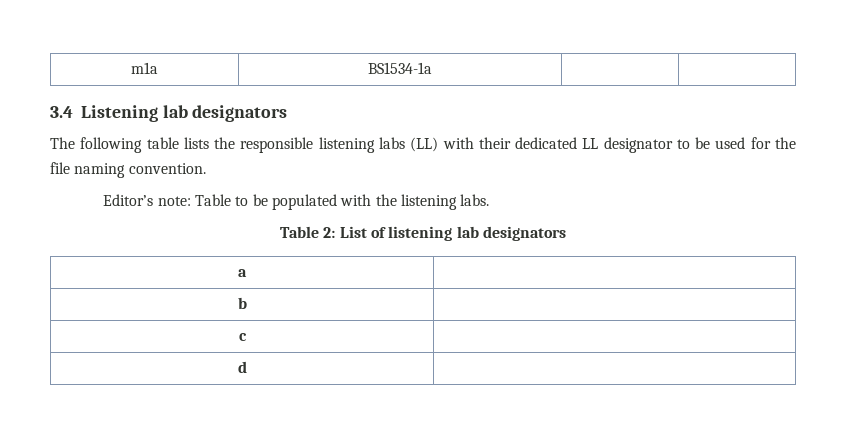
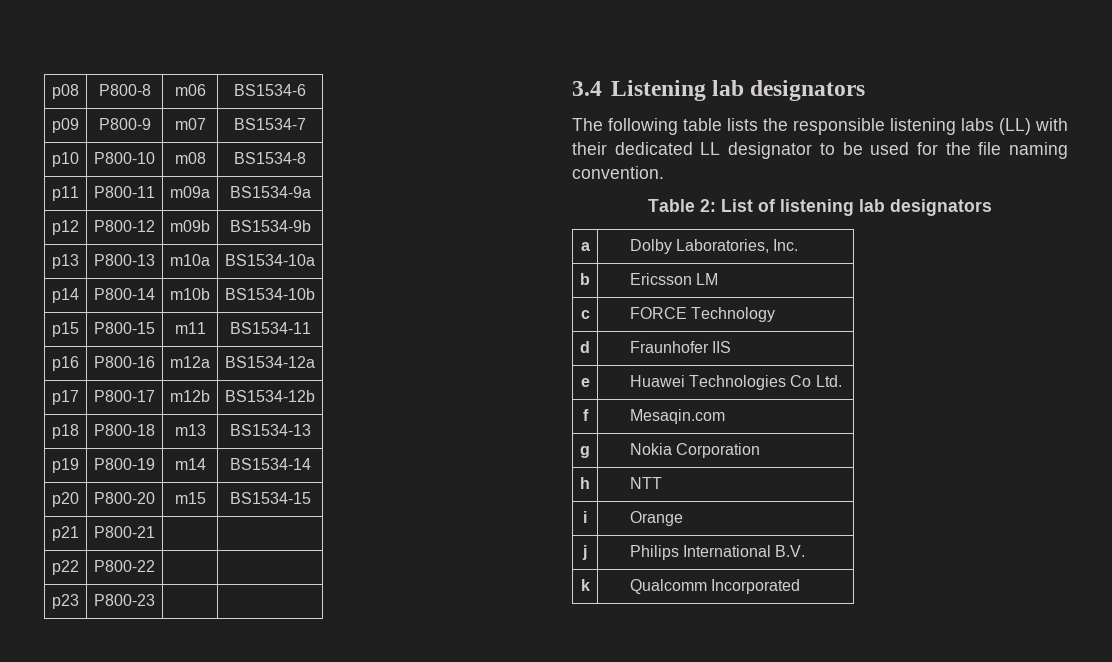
- m1a | BS1534-1a | |
+ p08 | P800-8 | m06 | BS1534-6
+ p09 | P800-9 | m07 | BS1534-7
+ p10 | P800-10 | m08 | BS1534-8
+ p11 | P800-11 | m09a | BS1534-9a
+ p12 | P800-12 | m09b | BS1534-9b
+ p13 | P800-13 | m10a | BS1534-10a
+ p14 | P800-14 | m10b | BS1534-10b
+ p15 | P800-15 | m11 | BS1534-11
+ p16 | P800-16 | m12a | BS1534-12a
+ p17 | P800-17 | m12b | BS1534-12b
+ p18 | P800-18 | m13 | BS1534-13
+ p19 | P800-19 | m14 | BS1534-14
+ p20 | P800-20 | m15 | BS1534-15
+ p21 | P800-21 | |
+ p22 | P800-22 | |
+ p23 | P800-23 | |
- Editor’s note: Table to be populated with the listening labs.
- a |
+ a | Dolby Laboratories, Inc.
- b |
+ b | Ericsson LM
- c |
+ c | FORCE Technology
- d |
+ d | Fraunhofer IIS
+ e | Huawei Technologies Co Ltd.
+ f | Mesaqin.com
+ g | Nokia Corporation
+ h | NTT
+ i | Orange
+ j | Philips International B.V.
+ k | Qualcomm Incorporated

